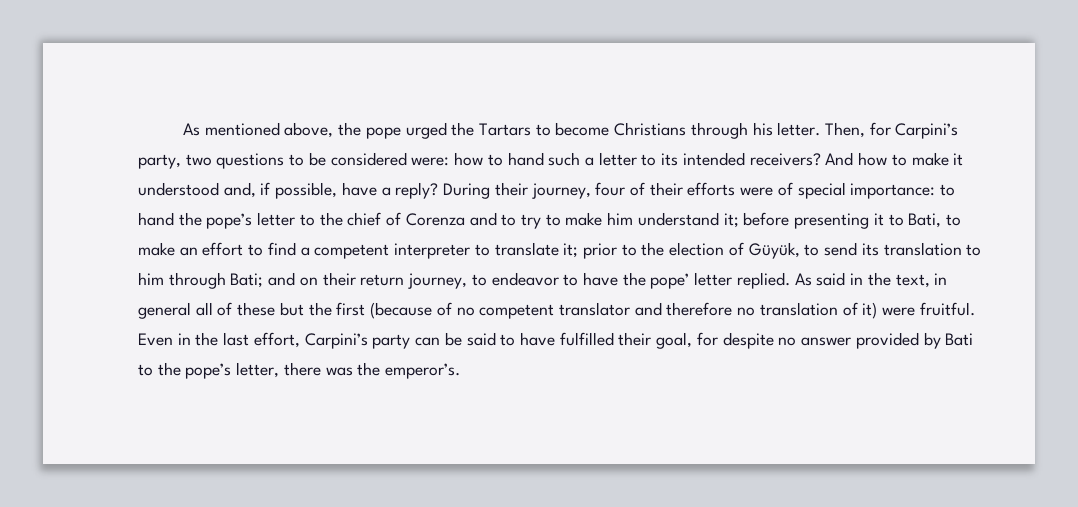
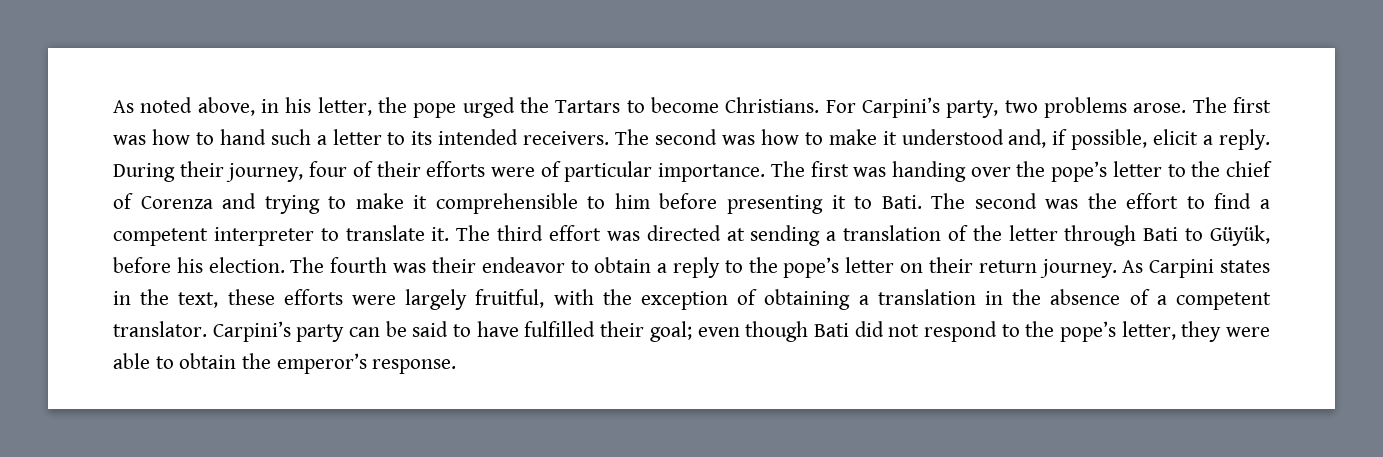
- As mentioned above, the pope urged the Tartars to become Christians through his letter. Then, for Carpini’s party, two questions to be considered were: how to hand such a letter to its intended receivers? And how to make it understood and, if possible, have a reply?
+ As noted above, in his letter, the pope urged the Tartars to become Christians. For Carpini’s party, two problems arose. The first was how to hand such a letter to its intended receivers. The second was how to make it understood and, if possible, elicit a reply.
- During their journey, four of their efforts were of special importance: to hand the pope’s letter to the chief of Corenza and to try to make him understand it; before presenting it to Bati, to make an effort to find a competent interpreter to translate it; prior to the election of Güyük, to send its translation to him through Bati; and on their return journey, to endeavor to have the pope’ letter replied. As said in the text, in general all of these but the first (because of no competent translator and therefore no translation of it) were fruitful. Even in the last effort, Carpini’s party can be said to have fulfilled their goal, for despite no answer provided by Bati to the pope’s letter, there was the emperor’s.
+ During their journey, four of their efforts were of particular importance. The first was handing over the pope’s letter to the chief of Corenza and trying to make it comprehensible to him before presenting it to Bati. The second was the effort to find a competent interpreter to translate it. The third effort was directed at sending a translation of the letter through Bati to Güyük, before his election. The fourth was their endeavor to obtain a reply to the pope’s letter on their return journey. As Carpini states in the text, these efforts were largely fruitful, with the exception of obtaining a translation in the absence of a competent translator. Carpini’s party can be said to have fulfilled their goal; even though Bati did not respond to the pope’s letter, they were able to obtain the emperor’s response.

